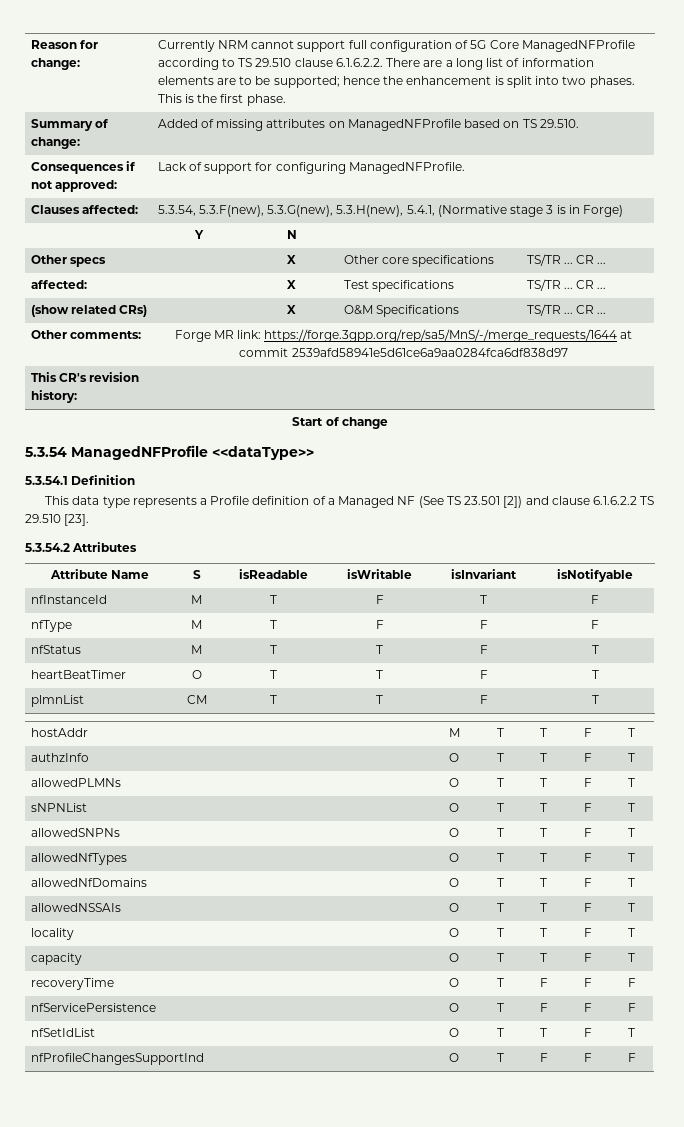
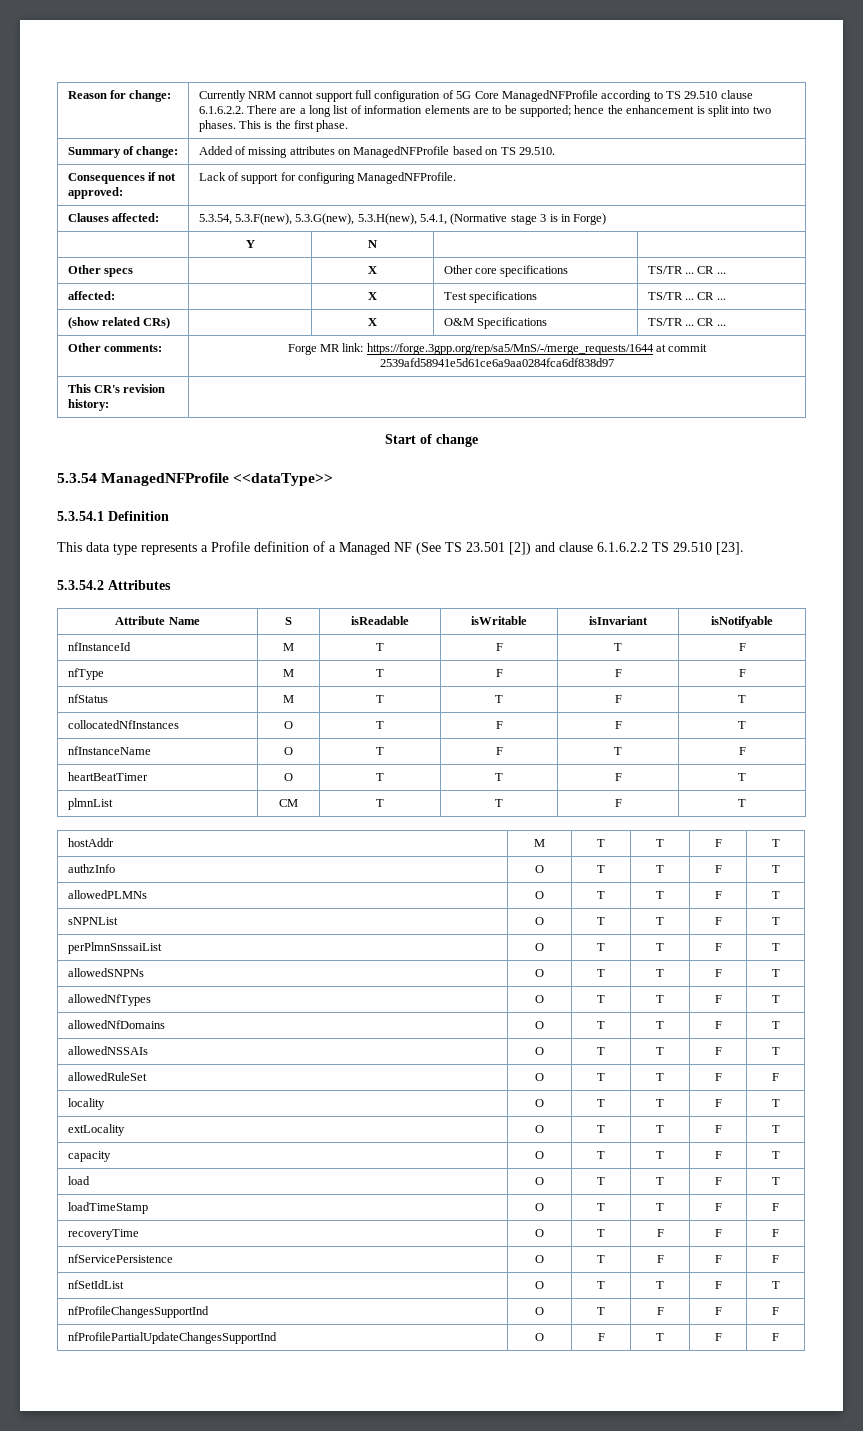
+ collocatedNfInstances | O | T | F | F | T
+ nfInstanceName | O | T | F | T | F
+ perPlmnSnssaiList | O | T | T | F | T
+ allowedRuleSet | O | T | T | F | F
+ extLocality | O | T | T | F | T
+ load | O | T | T | F | T
+ loadTimeStamp | O | T | T | F | F
+ nfProfilePartialUpdateChangesSupportInd | O | F | T | F | F

